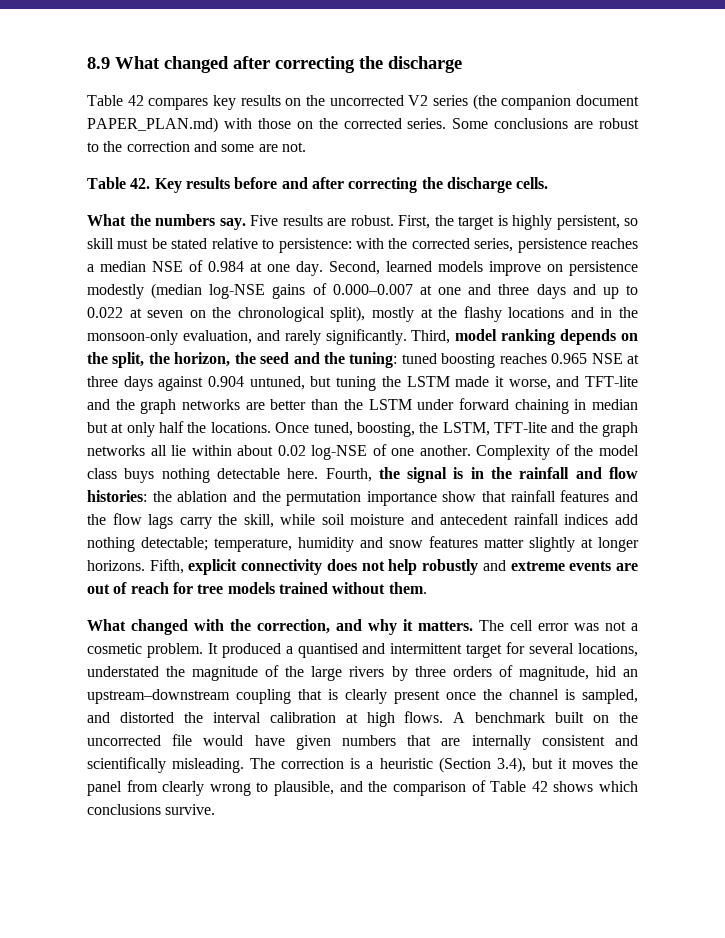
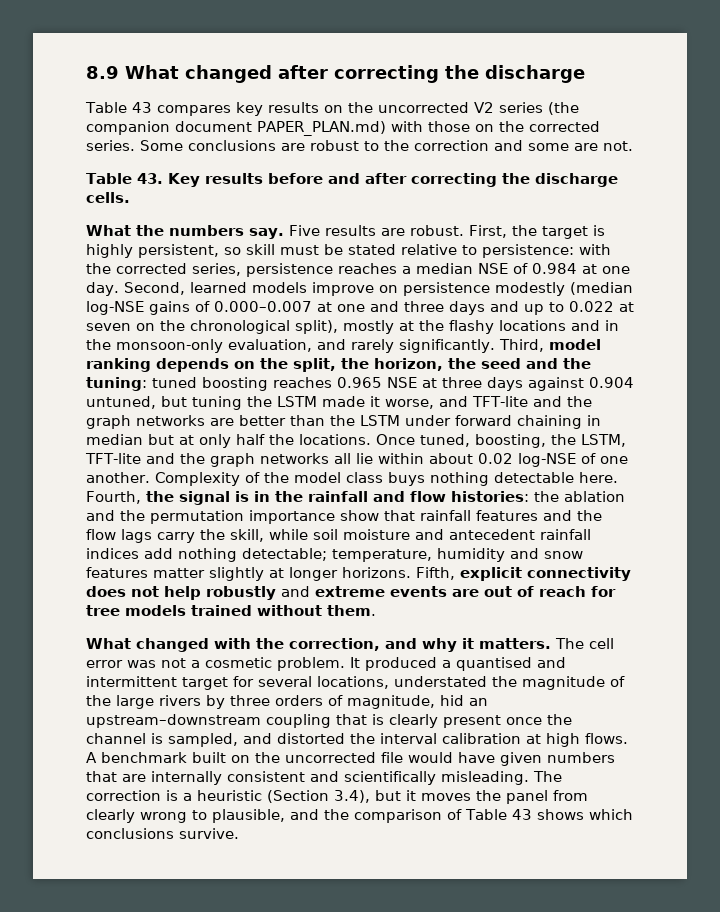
- Table 42 compares key results on the uncorrected V2 series (the companion document PAPER_PLAN.md) with those on the corrected series.
+ Table 43 compares key results on the uncorrected V2 series (the companion document PAPER_PLAN.md) with those on the corrected series.
- Table 42. Key results before and after correcting the discharge cells.
+ Table 43. Key results before and after correcting the discharge cells.
- The correction is a heuristic (Section 3.4), but it moves the panel from clearly wrong to plausible, and the comparison of Table 42 shows which conclusions survive.
+ The correction is a heuristic (Section 3.4), but it moves the panel from clearly wrong to plausible, and the comparison of Table 43 shows which conclusions survive.

